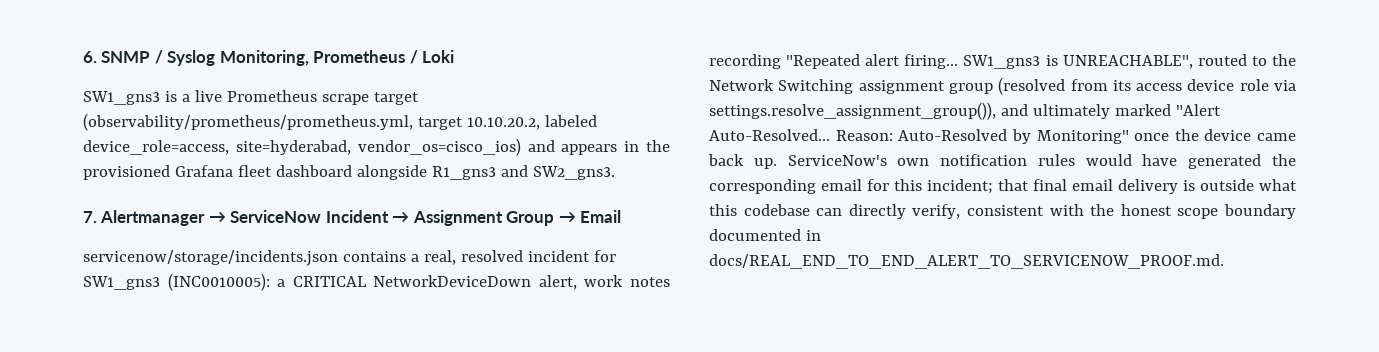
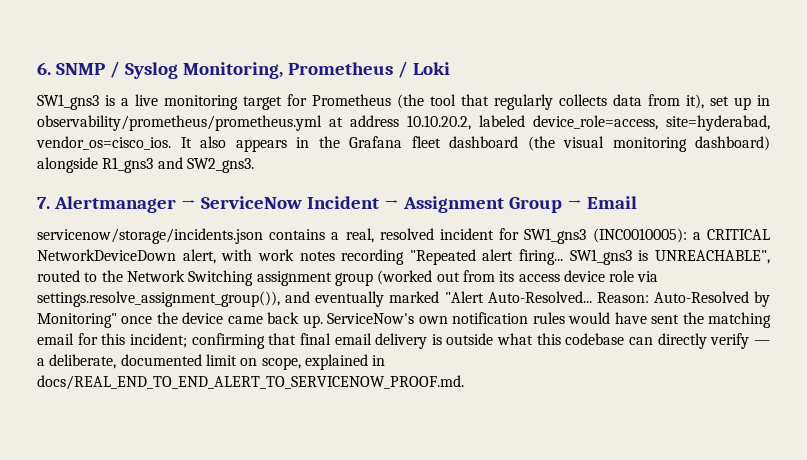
- SW1_gns3 is a live Prometheus scrape target (observability/prometheus/prometheus.yml, target 10.10.20.2, labeled device_role=access, site=hyderabad, vendor_os=cisco_ios) and appears in the provisioned Grafana fleet dashboard alongside R1_gns3 and SW2_gns3.
+ SW1_gns3 is a live monitoring target for Prometheus (the tool that regularly collects data from it), set up in observability/prometheus/prometheus.yml at address 10.10.20.2, labeled device_role=access, site=hyderabad, vendor_os=cisco_ios. It also appears in the Grafana fleet dashboard (the visual monitoring dashboard) alongside R1_gns3 and SW2_gns3.
- servicenow/storage/incidents.json contains a real, resolved incident for SW1_gns3 (INC0010005): a CRITICAL NetworkDeviceDown alert, work notes recording "Repeated alert firing...
+ servicenow/storage/incidents.json contains a real, resolved incident for SW1_gns3 (INC0010005): a CRITICAL NetworkDeviceDown alert, with work notes recording "Repeated alert firing...
- SW1_gns3 is UNREACHABLE", routed to the Network Switching assignment group (resolved from its access device role via settings.resolve_assignment_group()), and ultimately marked "Alert Auto-Resolved...
+ SW1_gns3 is UNREACHABLE", routed to the Network Switching assignment group (worked out from its access device role via settings.resolve_assignment_group()), and eventually marked "Alert Auto-Resolved...
- ServiceNow's own notification rules would have generated the corresponding email for this incident; that final email delivery is outside what this codebase can directly verify, consistent with the honest scope boundary documented in docs/REAL_END_TO_END_ALERT_TO_SERVICENOW_PROOF.md.
+ ServiceNow's own notification rules would have sent the matching email for this incident; confirming that final email delivery is outside what this codebase can directly verify — a deliberate, documented limit on scope, explained in docs/REAL_END_TO_END_ALERT_TO_SERVICENOW_PROOF.md.

